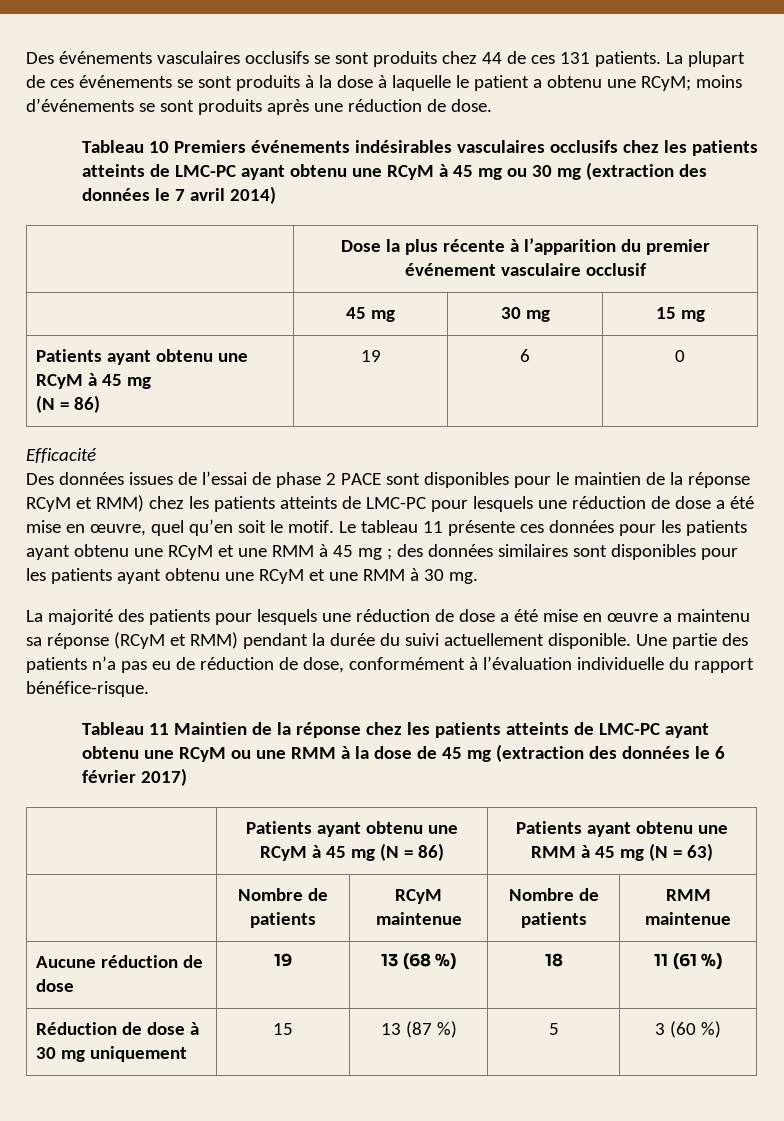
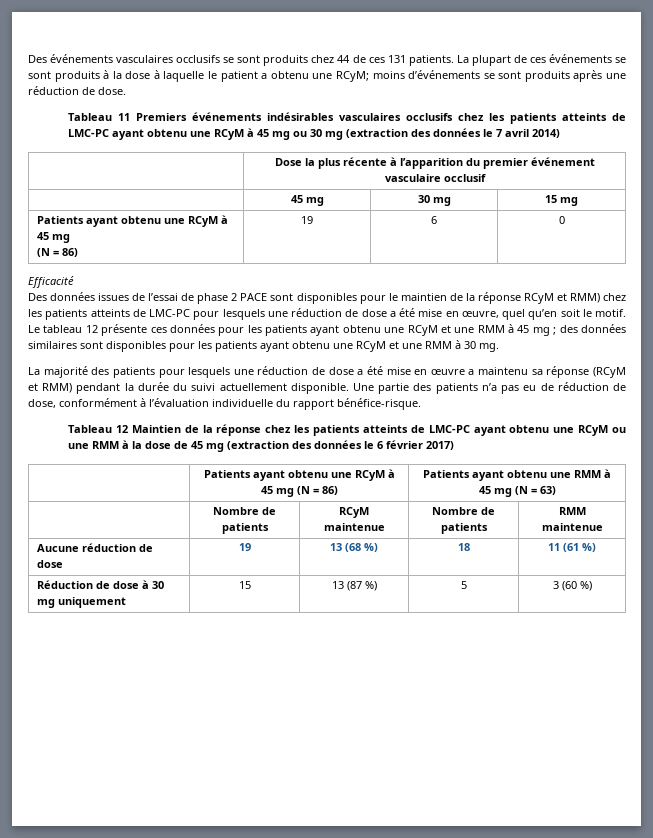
- Tableau 10 Premiers événements indésirables vasculaires occlusifs chez les patients atteints de LMC-PC ayant obtenu une RCyM à 45 mg ou 30 mg (extraction des données le 7 avril 2014)
+ Tableau 11 Premiers événements indésirables vasculaires occlusifs chez les patients atteints de LMC-PC ayant obtenu une RCyM à 45 mg ou 30 mg (extraction des données le 7 avril 2014)
- Le tableau 11 présente ces données pour les patients ayant obtenu une RCyM et une RMM à 45 mg ; des données similaires sont disponibles pour les patients ayant obtenu une RCyM et une RMM à 30 mg.
+ Le tableau 12 présente ces données pour les patients ayant obtenu une RCyM et une RMM à 45 mg ; des données similaires sont disponibles pour les patients ayant obtenu une RCyM et une RMM à 30 mg.
- Tableau 11 Maintien de la réponse chez les patients atteints de LMC-PC ayant obtenu une RCyM ou une RMM à la dose de 45 mg (extraction des données le 6 février 2017)
+ Tableau 12 Maintien de la réponse chez les patients atteints de LMC-PC ayant obtenu une RCyM ou une RMM à la dose de 45 mg (extraction des données le 6 février 2017)

